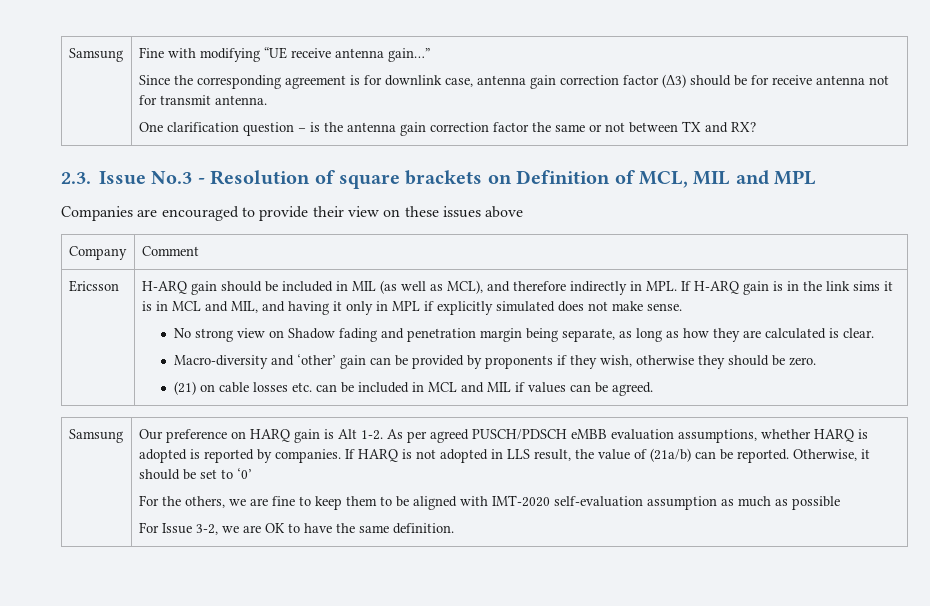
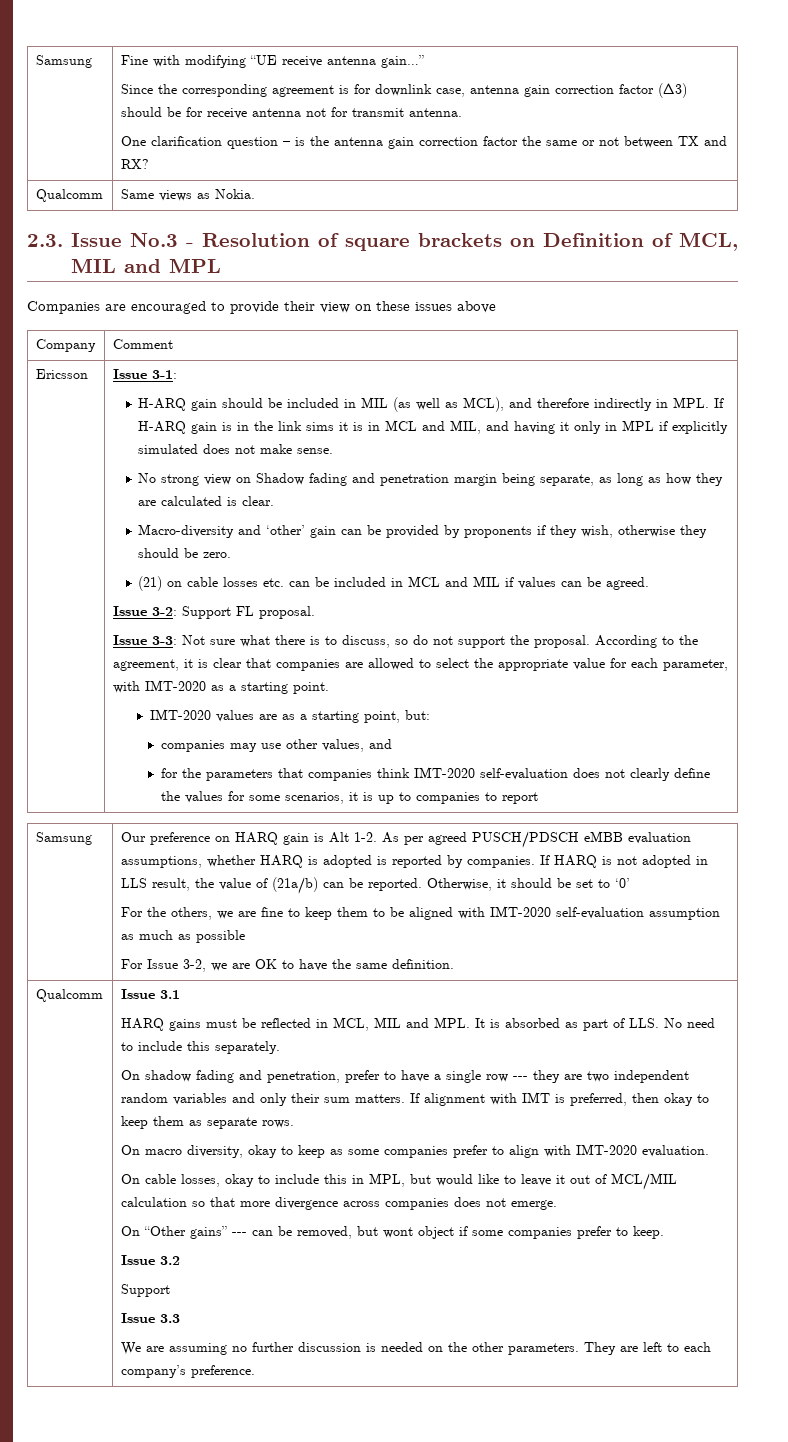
+ Qualcomm | Same views as Nokia.
+ Issue 3-1:
+ Issue 3-2: Support FL proposal.
+ Issue 3-3: Not sure what there is to discuss, so do not support the proposal. According to the agreement, it is clear that companies are allowed to select the appropriate value for each parameter, with IMT-2020 as a starting point.
+ IMT-2020 values are as a starting point, but:
+ companies may use other values, and
+ for the parameters that companies think IMT-2020 self-evaluation does not clearly define the values for some scenarios, it is up to companies to report
+ Qualcomm | Issue 3.1
+ HARQ gains must be reflected in MCL, MIL and MPL. It is absorbed as part of LLS. No need to include this separately.
+ On shadow fading and penetration, prefer to have a single row --- they are two independent random variables and only their sum matters. If alignment with IMT is preferred, then okay to keep them as separate rows.
+ On macro diversity, okay to keep as some companies prefer to align with IMT-2020 evaluation.
+ On cable losses, okay to include this in MPL, but would like to leave it out of MCL/MIL calculation so that more divergence across companies does not emerge.
+ On “Other gains” --- can be removed, but wont object if some companies prefer to keep.
+ Issue 3.2
+ Support
+ Issue 3.3
+ We are assuming no further discussion is needed on the other parameters. They are left to each company’s preference.

